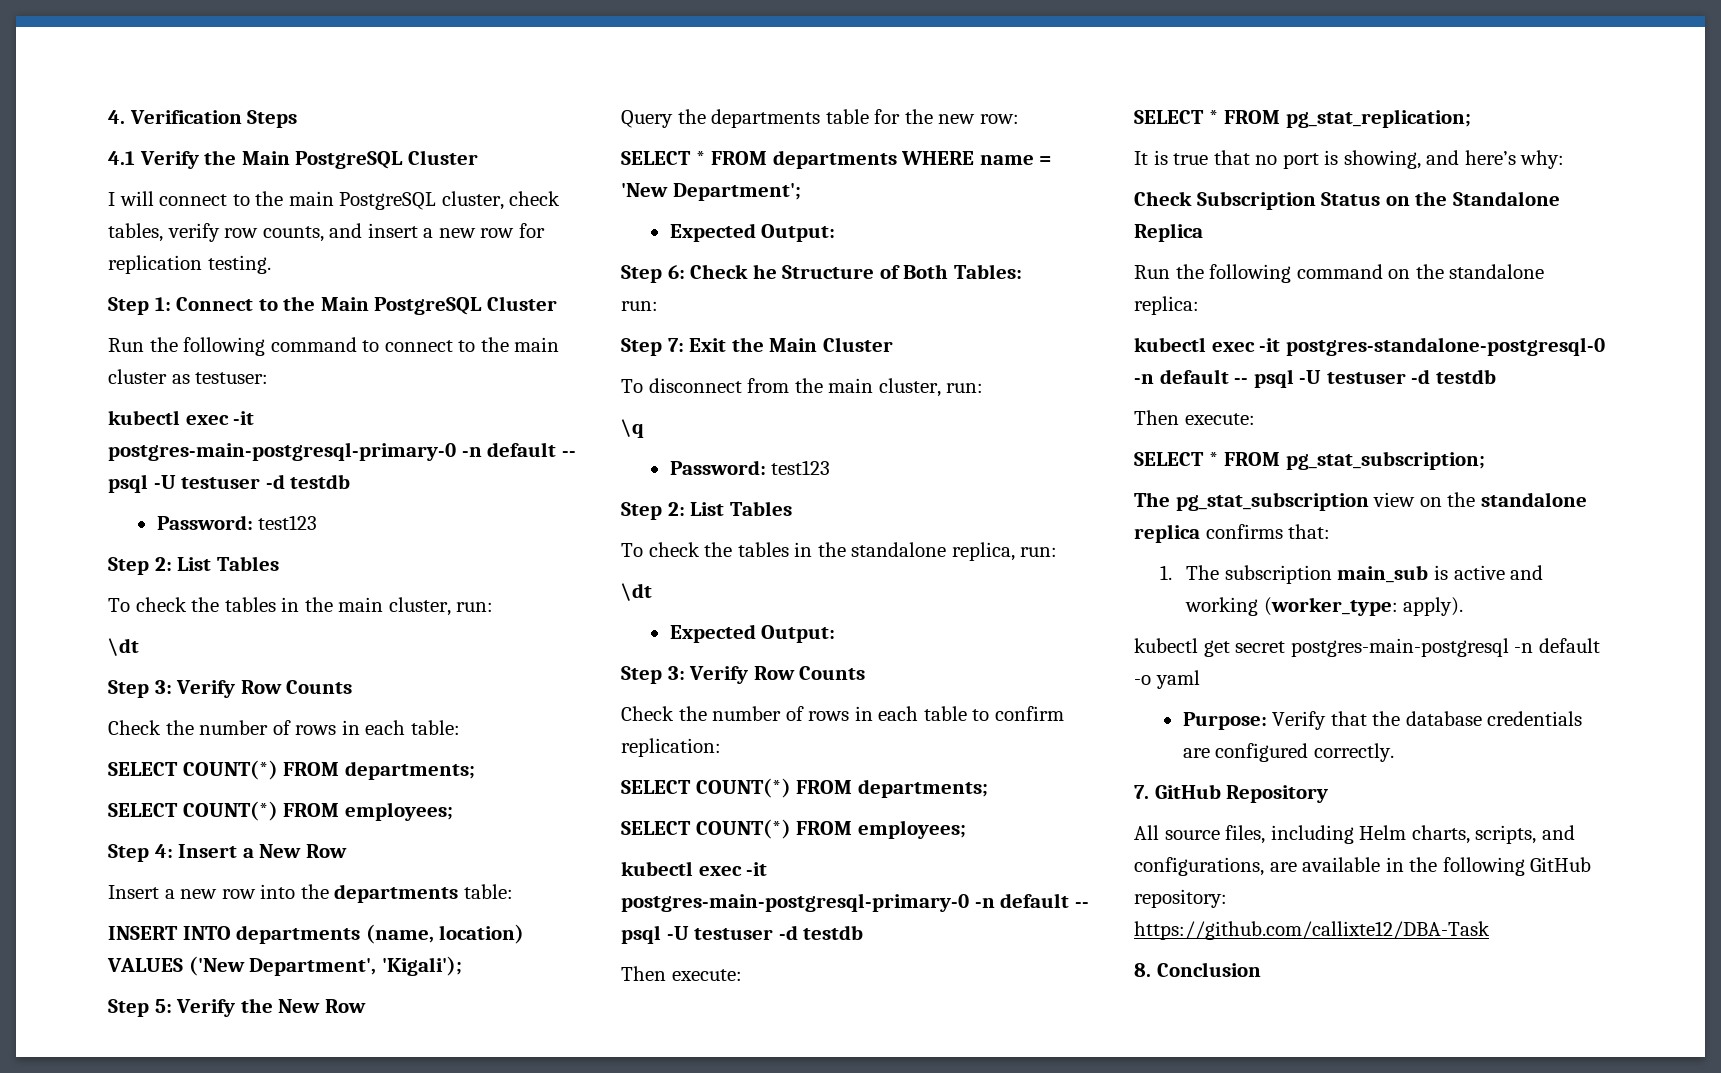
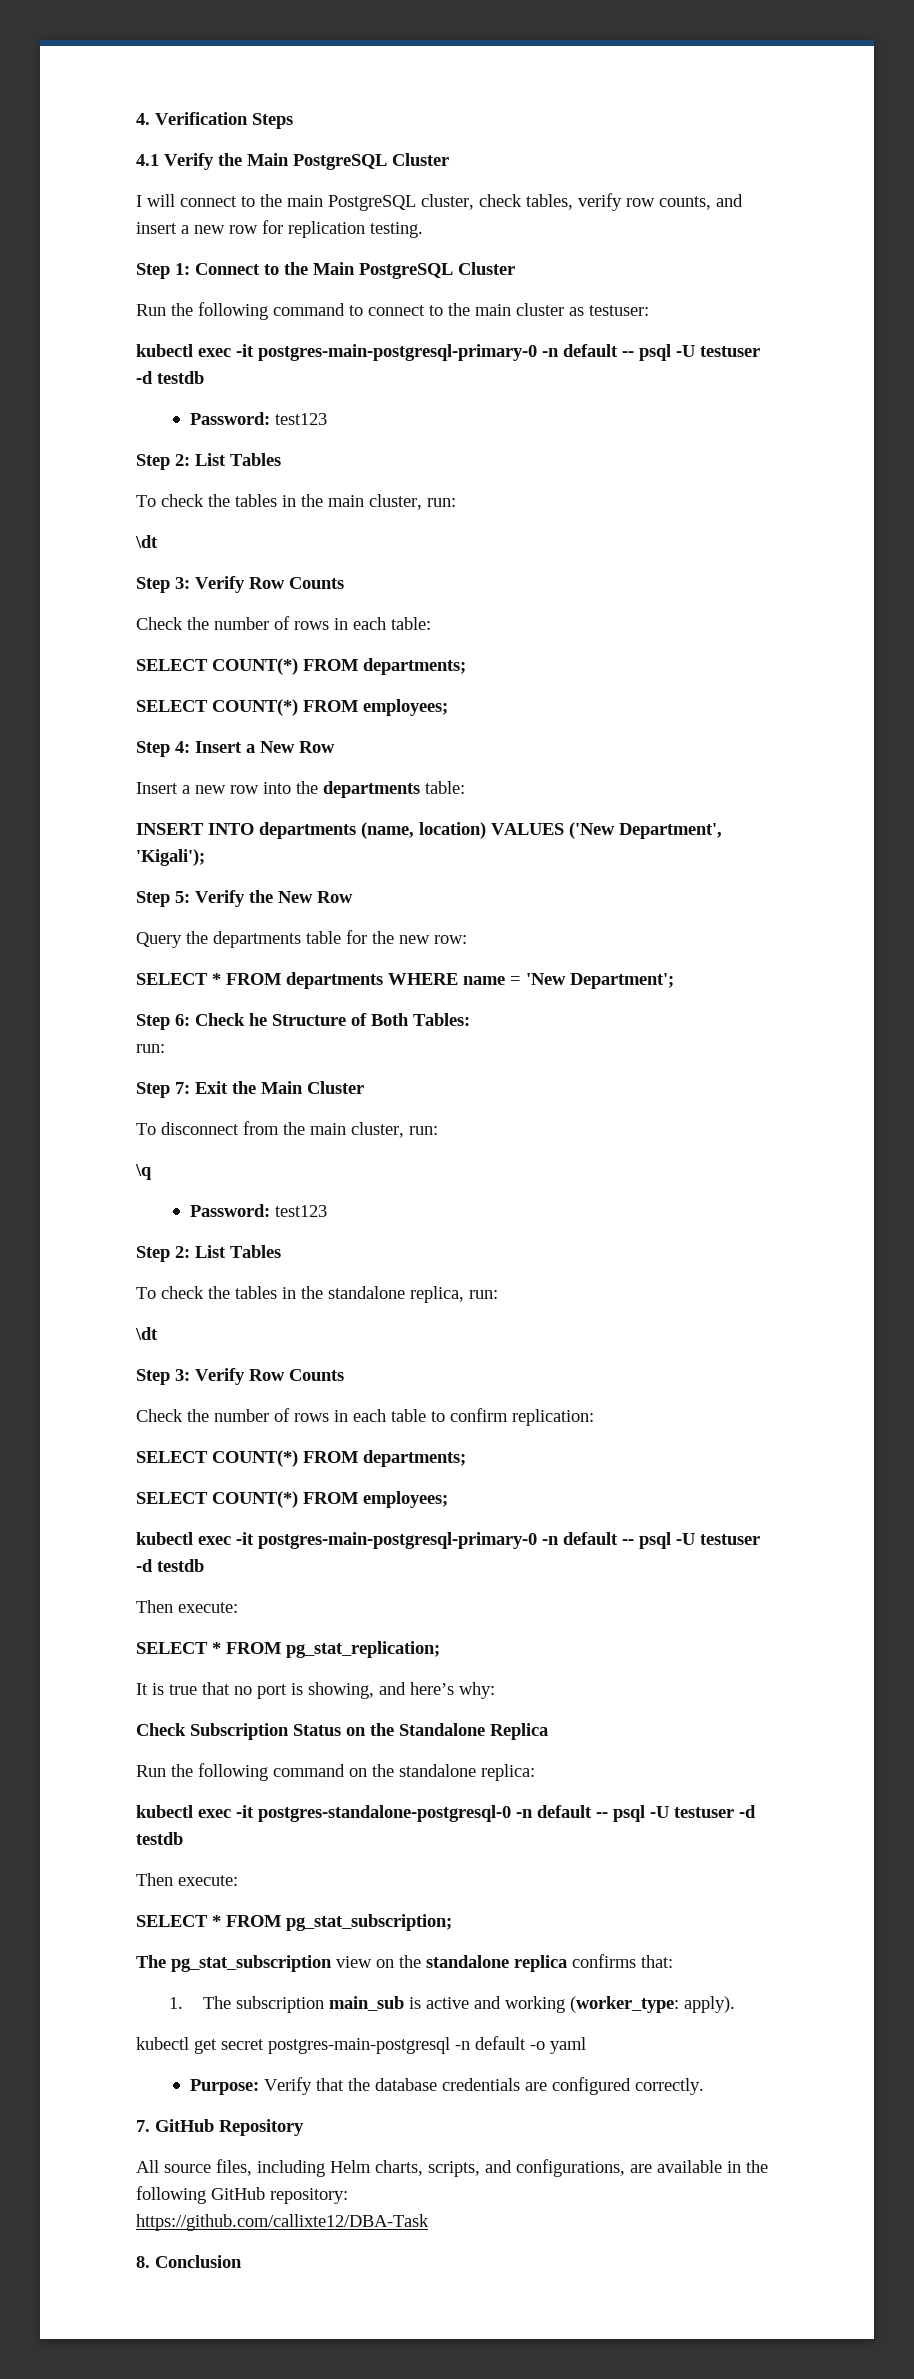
  SELECT * FROM departments WHERE name = 'New Department';
- Expected Output:
  To check the tables in the standalone replica, run:
  \dt
- Expected Output:

